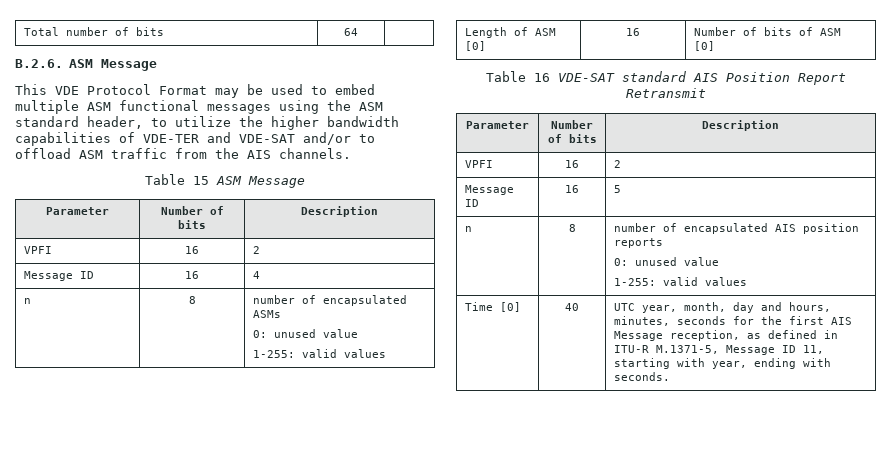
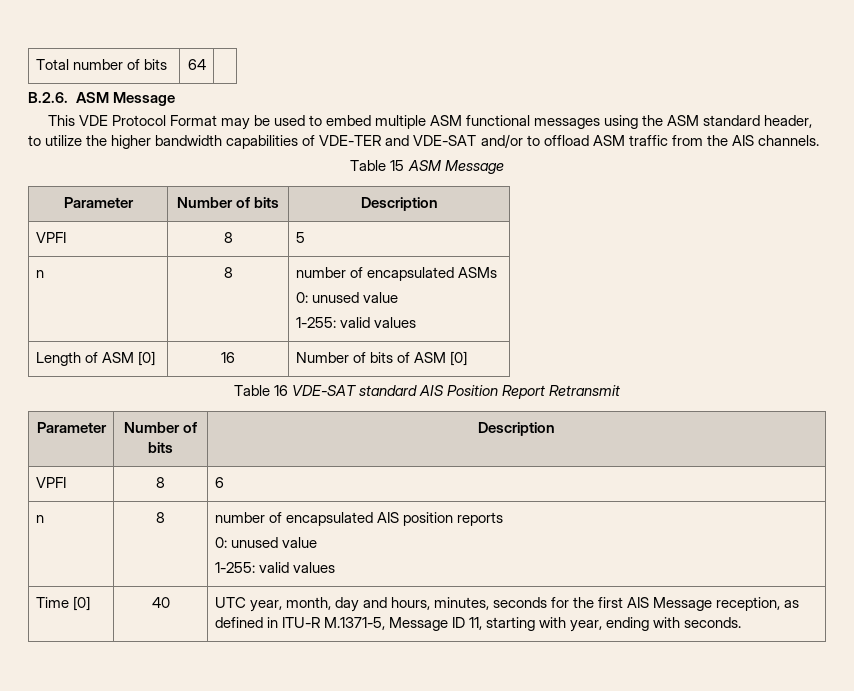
  Table 15 ASM Message
  Parameter | Number of bits | Description
- VPFI | 16 | 2
- Message ID | 16 | 4
+ VPFI | 8 | 5
  Table 16 VDE-SAT standard AIS Position Report Retransmit
  Parameter | Number of bits | Description
- VPFI | 16 | 2
- Message ID | 16 | 5
+ VPFI | 8 | 6

